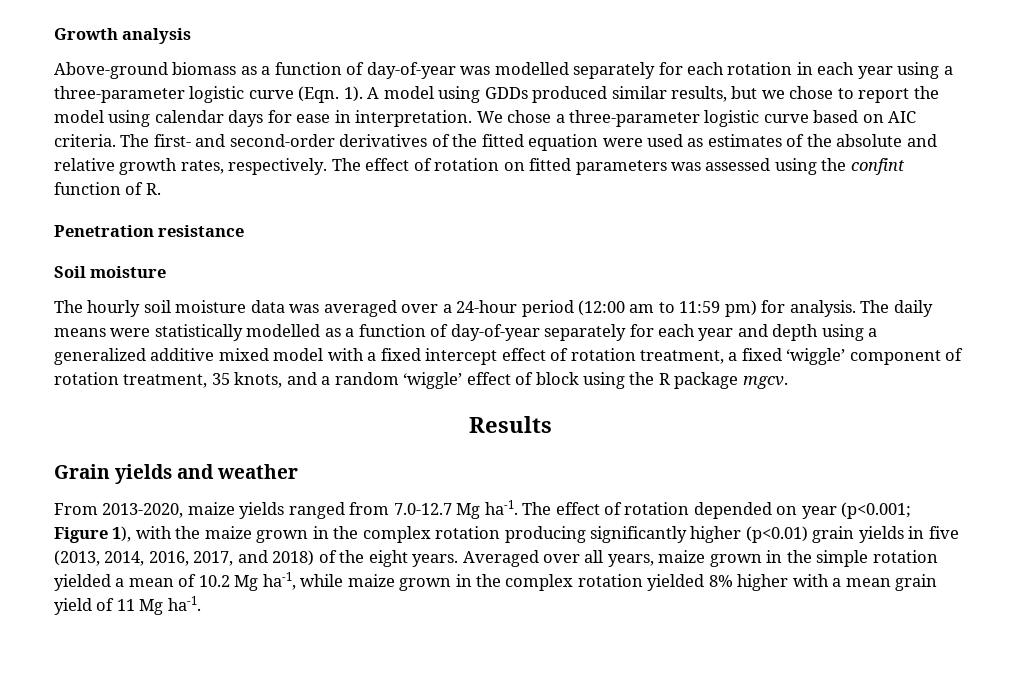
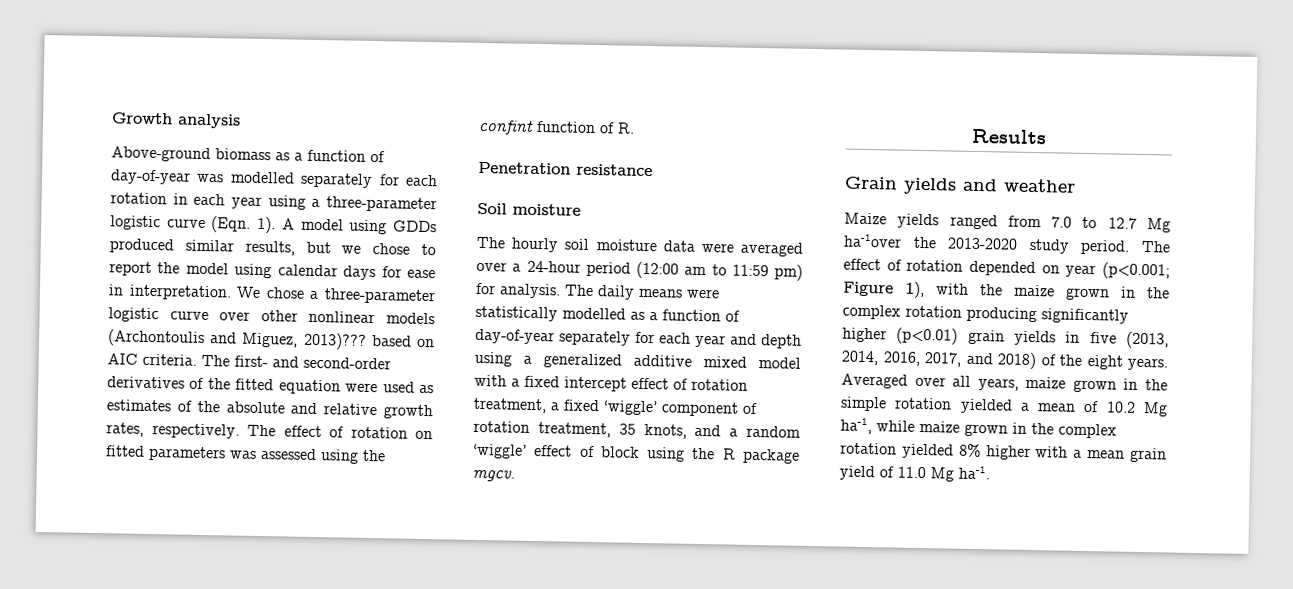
- We chose a three-parameter logistic curve based on AIC criteria.
+ We chose a three-parameter logistic curve over other nonlinear models (Archontoulis and Miguez, 2013)??? based on AIC criteria.
- The hourly soil moisture data was averaged over a 24-hour period (12:00 am to 11:59 pm) for analysis.
+ The hourly soil moisture data were averaged over a 24-hour period (12:00 am to 11:59 pm) for analysis.
- From 2013-2020, maize yields ranged from 7.0-12.7 Mg ha-1.
+ Maize yields ranged from 7.0 to 12.7 Mg ha-1over the 2013-2020 study period.
- Averaged over all years, maize grown in the simple rotation yielded a mean of 10.2 Mg ha-1, while maize grown in the complex rotation yielded 8% higher with a mean grain yield of 11 Mg ha-1.
+ Averaged over all years, maize grown in the simple rotation yielded a mean of 10.2 Mg ha-1, while maize grown in the complex rotation yielded 8% higher with a mean grain yield of 11.0 Mg ha-1.

